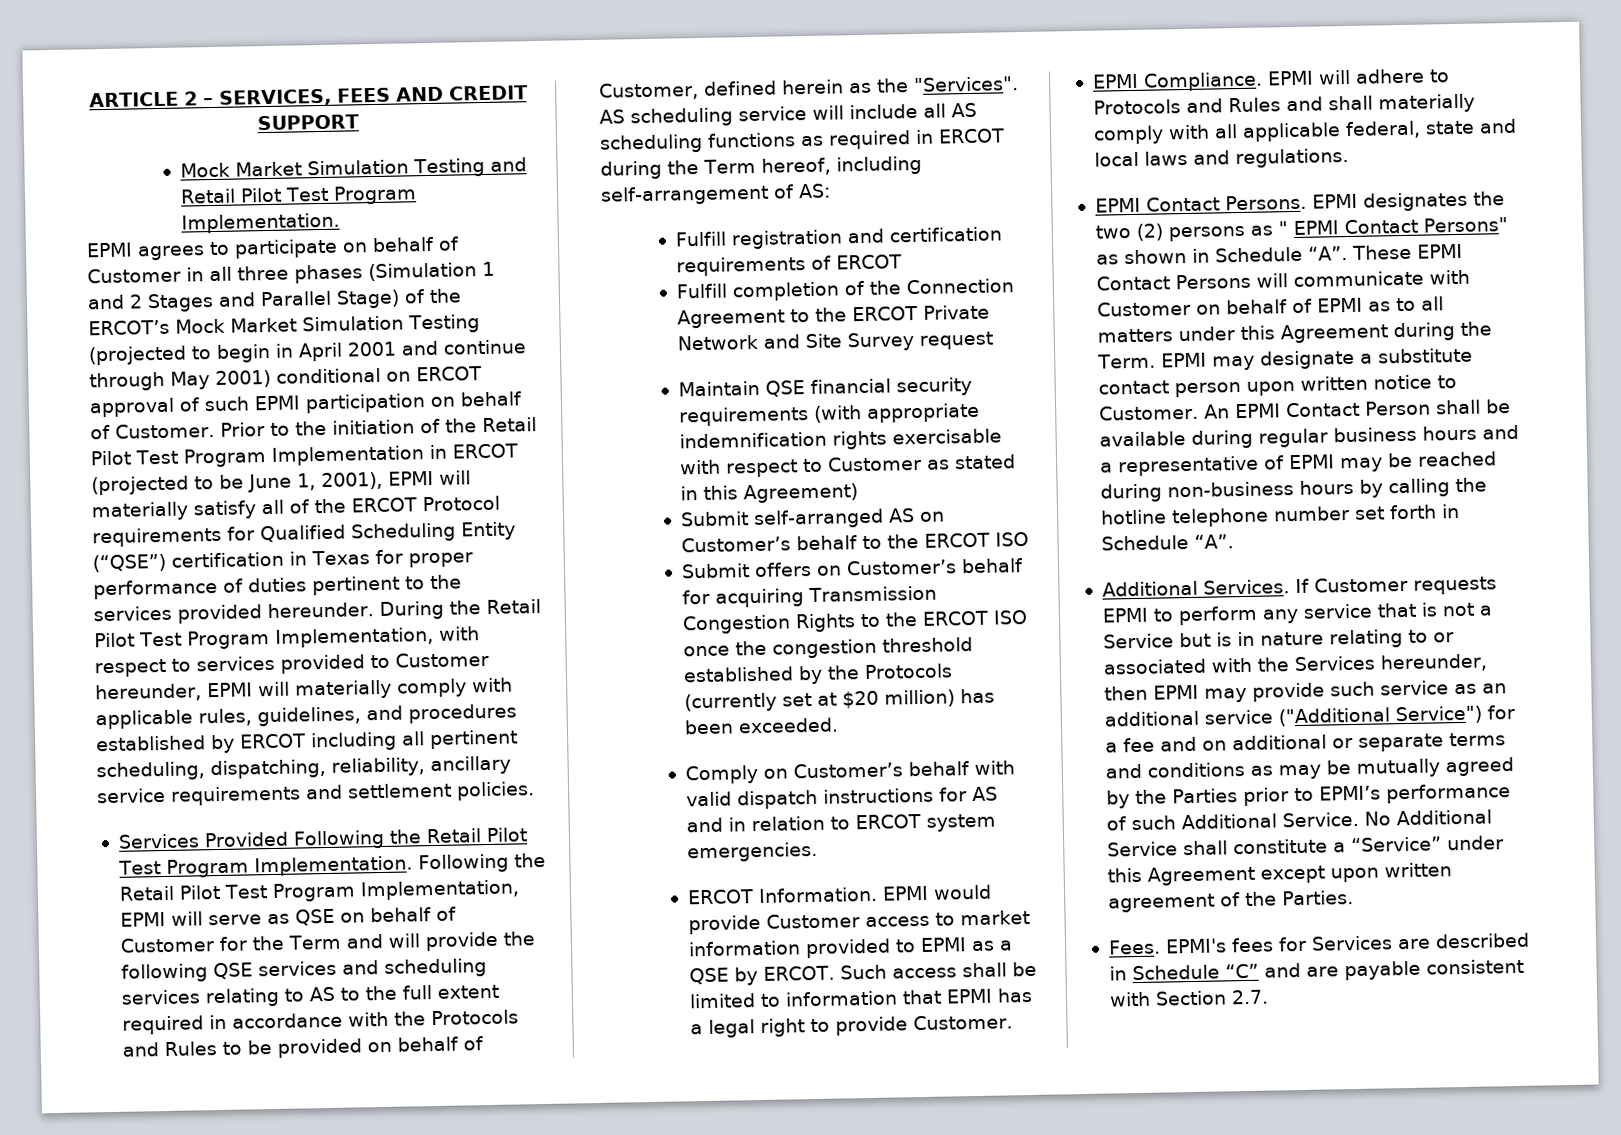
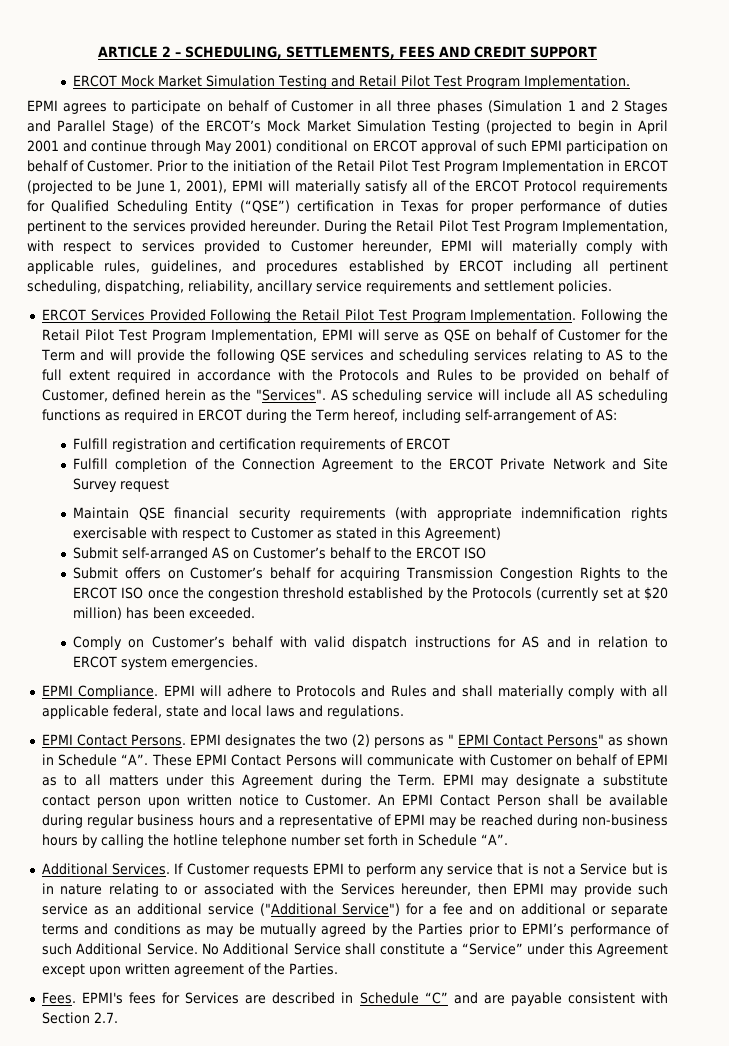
- ARTICLE 2 – SERVICES, FEES AND CREDIT SUPPORT
+ ARTICLE 2 – SCHEDULING, SETTLEMENTS, FEES AND CREDIT SUPPORT
- Mock Market Simulation Testing and Retail Pilot Test Program Implementation.
+ ERCOT Mock Market Simulation Testing and Retail Pilot Test Program Implementation.
- Services Provided Following the Retail Pilot Test Program Implementation.
+ ERCOT Services Provided Following the Retail Pilot Test Program Implementation.
- ERCOT Information. EPMI would provide Customer access to market information provided to EPMI as a QSE by ERCOT. Such access shall be limited to information that EPMI has a legal right to provide Customer.

